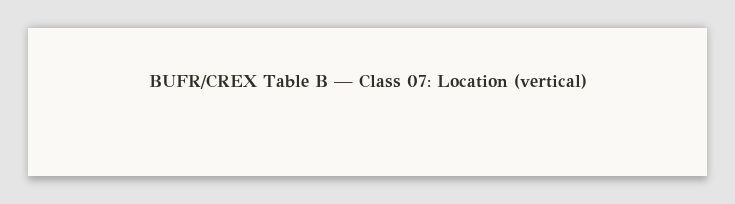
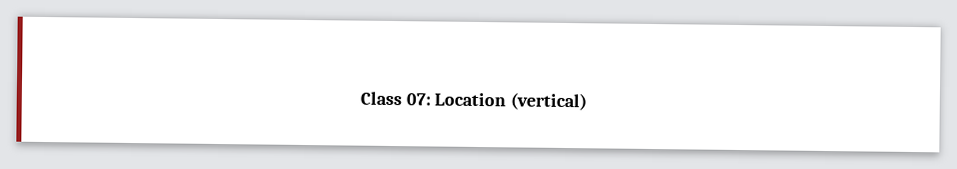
- BUFR/CREX Table B — Class 07: Location (vertical)
+ Class 07: Location (vertical)

